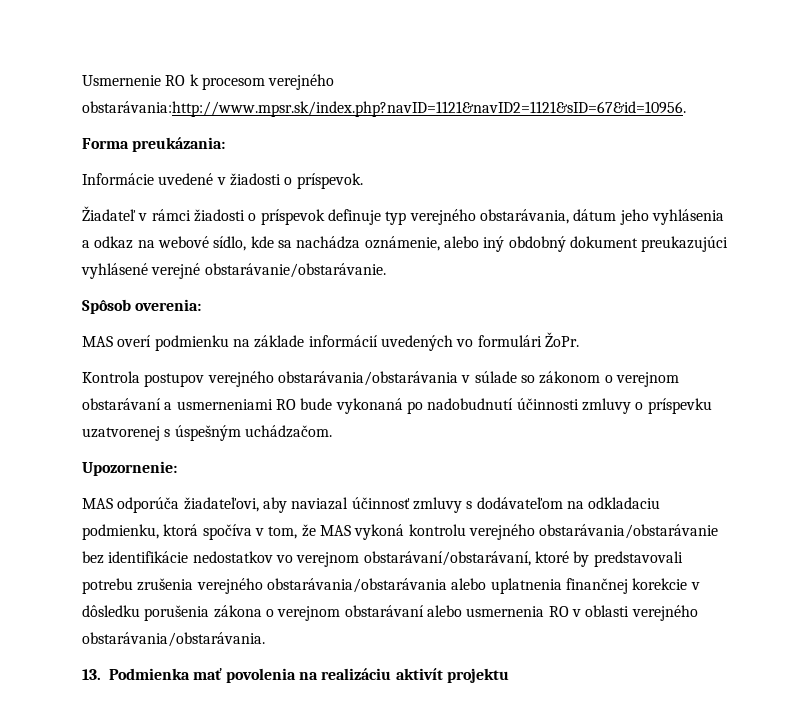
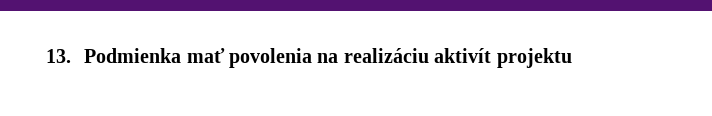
- Usmernenie RO k procesom verejného obstarávania:http://www.mpsr.sk/index.php?navID=1121&navID2=1121&sID=67&id=10956.
- Forma preukázania:
- Informácie uvedené v žiadosti o príspevok.
- Žiadateľ v rámci žiadosti o príspevok definuje typ verejného obstarávania, dátum jeho vyhlásenia a odkaz na webové sídlo, kde sa nachádza oznámenie, alebo iný obdobný dokument preukazujúci vyhlásené verejné obstarávanie/obstarávanie.
- Spôsob overenia:
- MAS overí podmienku na základe informácií uvedených vo formulári ŽoPr.
- Kontrola postupov verejného obstarávania/obstarávania v súlade so zákonom o verejnom obstarávaní a usmerneniami RO bude vykonaná po nadobudnutí účinnosti zmluvy o príspevku uzatvorenej s úspešným uchádzačom.
- Upozornenie:
- MAS odporúča žiadateľovi, aby naviazal účinnosť zmluvy s dodávateľom na odkladaciu podmienku, ktorá spočíva v tom, že MAS vykoná kontrolu verejného obstarávania/obstarávanie bez identifikácie nedostatkov vo verejnom obstarávaní/obstarávaní, ktoré by predstavovali potrebu zrušenia verejného obstarávania/obstarávania alebo uplatnenia finančnej korekcie v dôsledku porušenia zákona o verejnom obstarávaní alebo usmernenia RO v oblasti verejného obstarávania/obstarávania.

